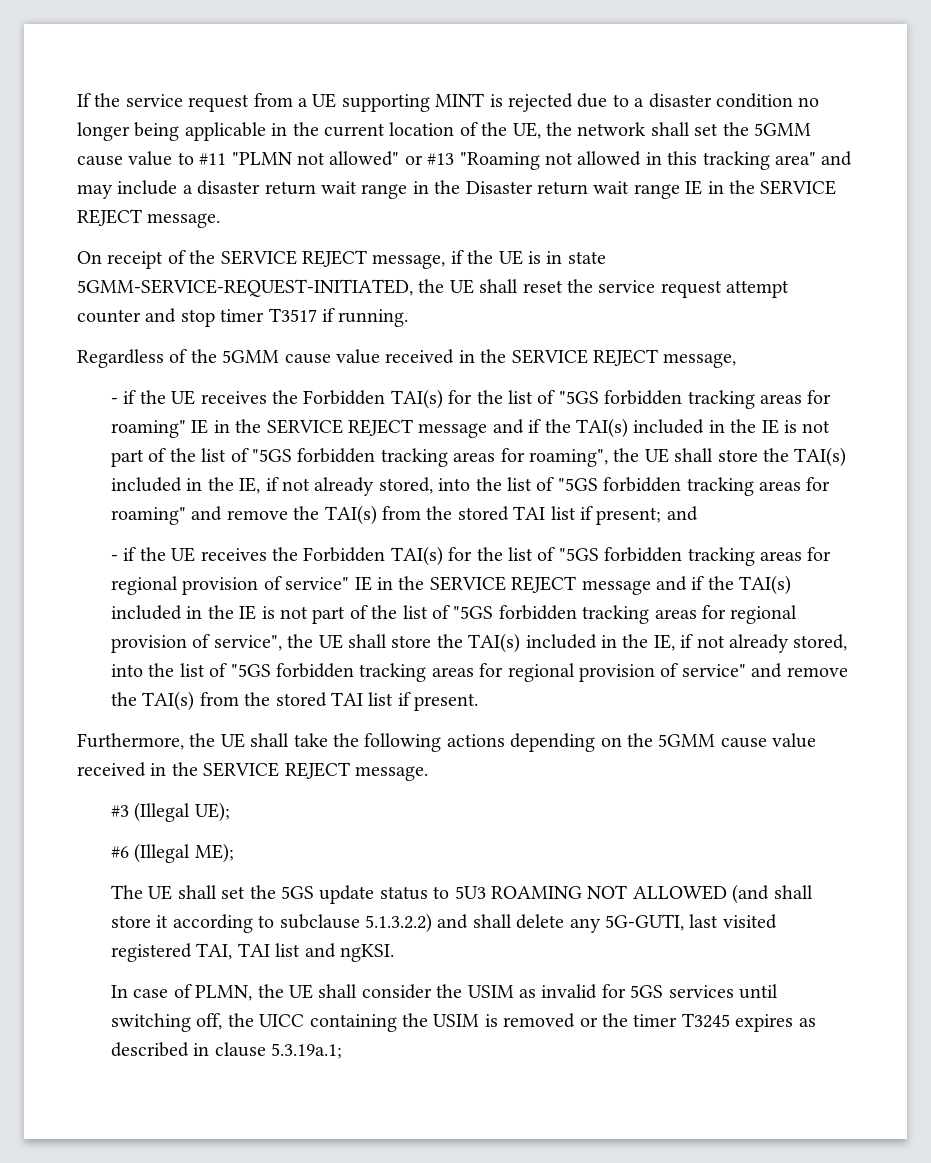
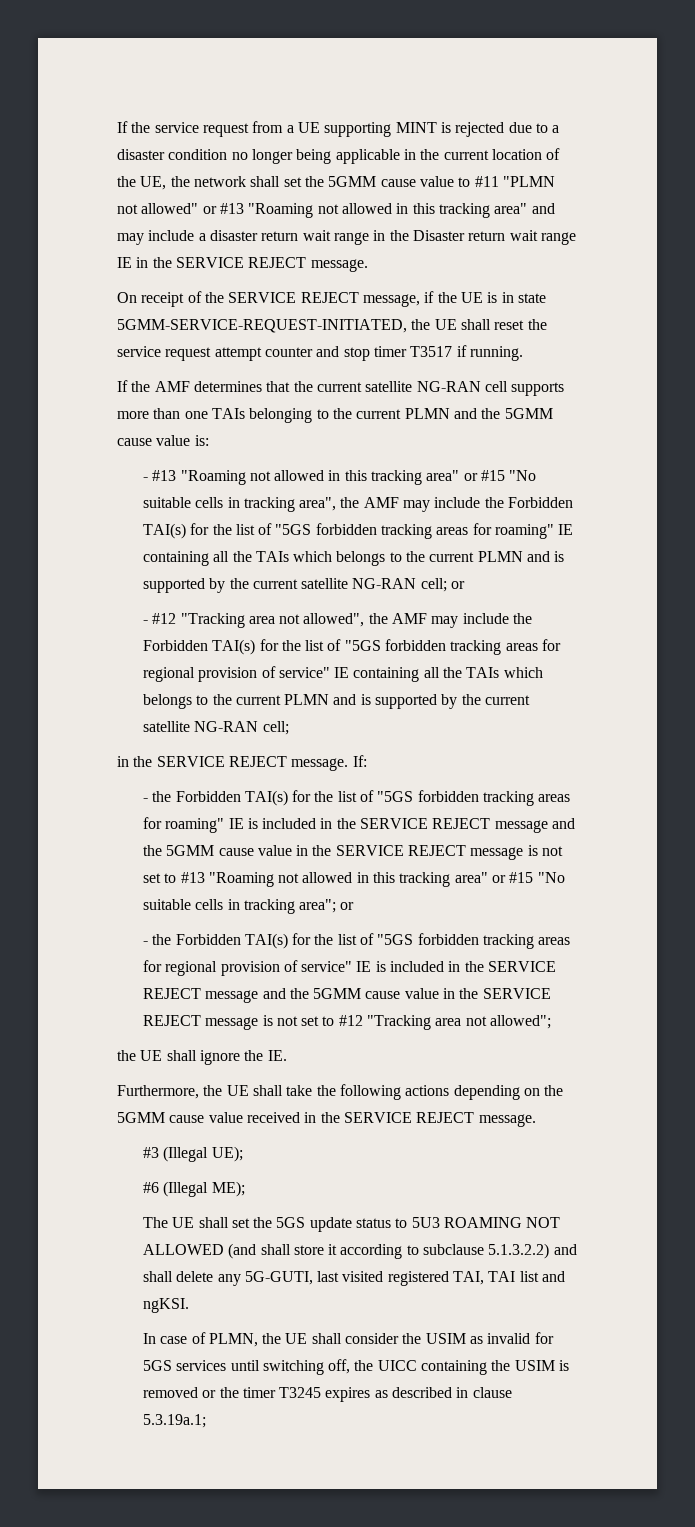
- Regardless of the 5GMM cause value received in the SERVICE REJECT message,
- - if the UE receives the Forbidden TAI(s) for the list of "5GS forbidden tracking areas for roaming" IE in the SERVICE REJECT message and if the TAI(s) included in the IE is not part of the list of "5GS forbidden tracking areas for roaming", the UE shall store the TAI(s) included in the IE, if not already stored, into the list of "5GS forbidden tracking areas for roaming" and remove the TAI(s) from the stored TAI list if present; and
- - if the UE receives the Forbidden TAI(s) for the list of "5GS forbidden tracking areas for regional provision of service" IE in the SERVICE REJECT message and if the TAI(s) included in the IE is not part of the list of "5GS forbidden tracking areas for regional provision of service", the UE shall store the TAI(s) included in the IE, if not already stored, into the list of "5GS forbidden tracking areas for regional provision of service" and remove the TAI(s) from the stored TAI list if present.
+ If the AMF determines that the current satellite NG-RAN cell supports more than one TAIs belonging to the current PLMN and the 5GMM cause value is:
+ - #13 "Roaming not allowed in this tracking area" or #15 "No suitable cells in tracking area", the AMF may include the Forbidden TAI(s) for the list of "5GS forbidden tracking areas for roaming" IE containing all the TAIs which belongs to the current PLMN and is supported by the current satellite NG-RAN cell; or
+ - #12 "Tracking area not allowed", the AMF may include the Forbidden TAI(s) for the list of "5GS forbidden tracking areas for regional provision of service" IE containing all the TAIs which belongs to the current PLMN and is supported by the current satellite NG-RAN cell;
+ in the SERVICE REJECT message. If:
+ - the Forbidden TAI(s) for the list of "5GS forbidden tracking areas for roaming" IE is included in the SERVICE REJECT message and the 5GMM cause value in the SERVICE REJECT message is not set to #13 "Roaming not allowed in this tracking area" or #15 "No suitable cells in tracking area"; or
+ - the Forbidden TAI(s) for the list of "5GS forbidden tracking areas for regional provision of service" IE is included in the SERVICE REJECT message and the 5GMM cause value in the SERVICE REJECT message is not set to #12 "Tracking area not allowed";
+ the UE shall ignore the IE.

